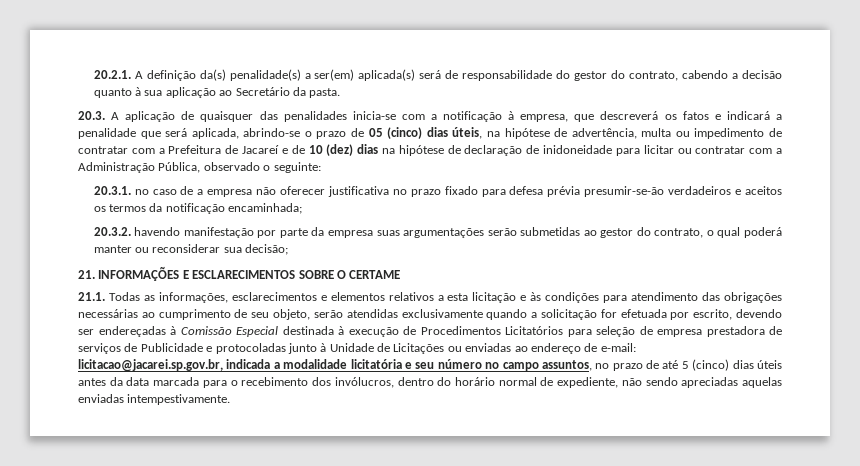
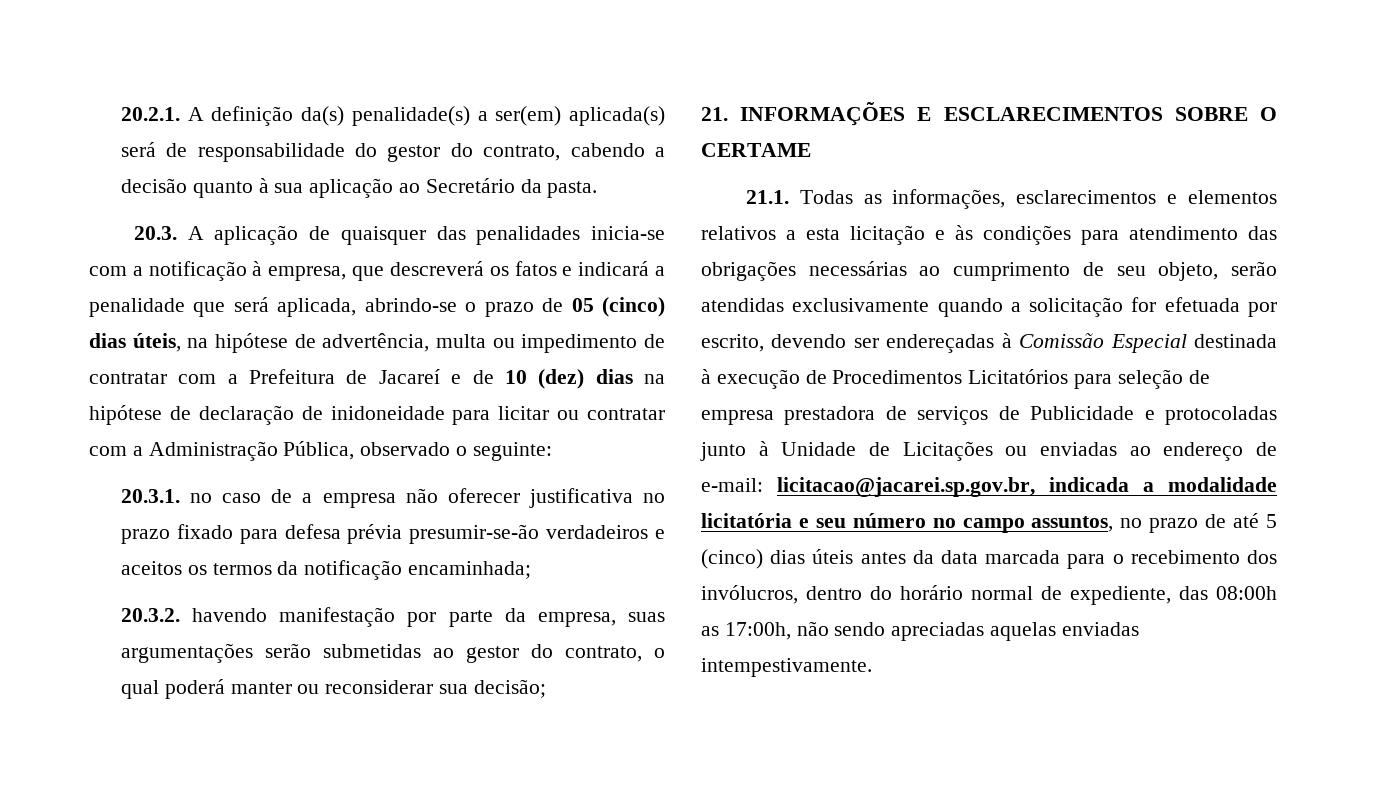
- 20.3.2. havendo manifestação por parte da empresa suas argumentações serão submetidas ao gestor do contrato, o qual poderá manter ou reconsiderar sua decisão;
+ 20.3.2. havendo manifestação por parte da empresa, suas argumentações serão submetidas ao gestor do contrato, o qual poderá manter ou reconsiderar sua decisão;
- licitacao@jacarei.sp.gov.br, indicada a modalidade licitatória e seu número no campo assuntos, no prazo de até 5 (cinco) dias úteis antes da data marcada para o recebimento dos invólucros, dentro do horário normal de expediente, não sendo apreciadas aquelas enviadas intempestivamente.
+ licitacao@jacarei.sp.gov.br, indicada a modalidade licitatória e seu número no campo assuntos, no prazo de até 5 (cinco) dias úteis antes da data marcada para o recebimento dos invólucros, dentro do horário normal de expediente, das 08:00h as 17:00h, não sendo apreciadas aquelas enviadas intempestivamente.

